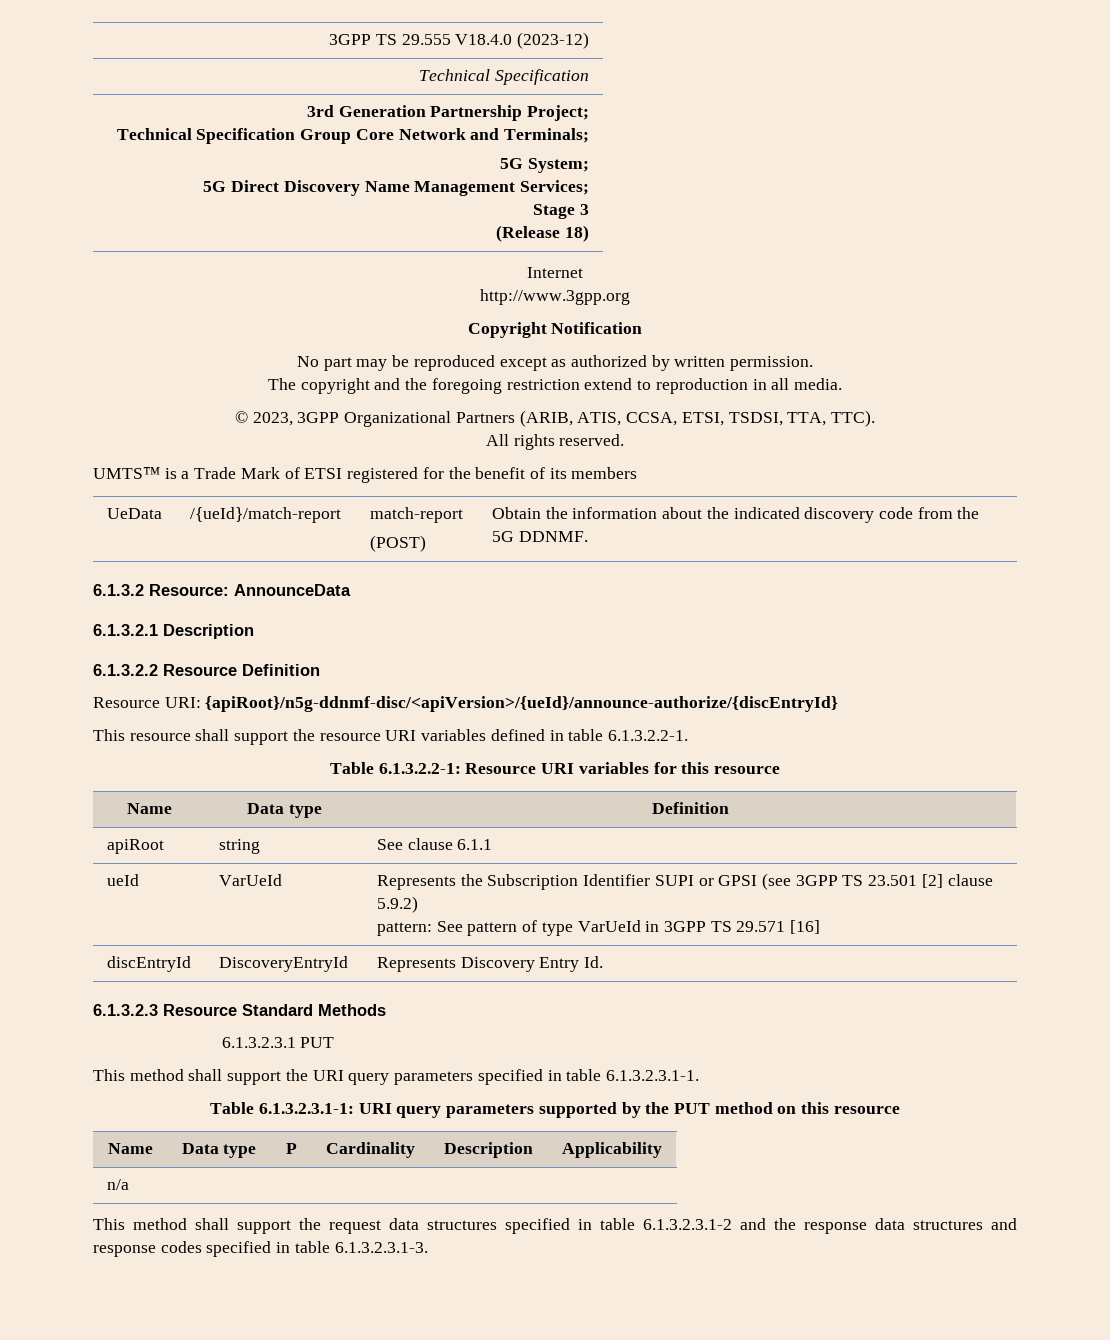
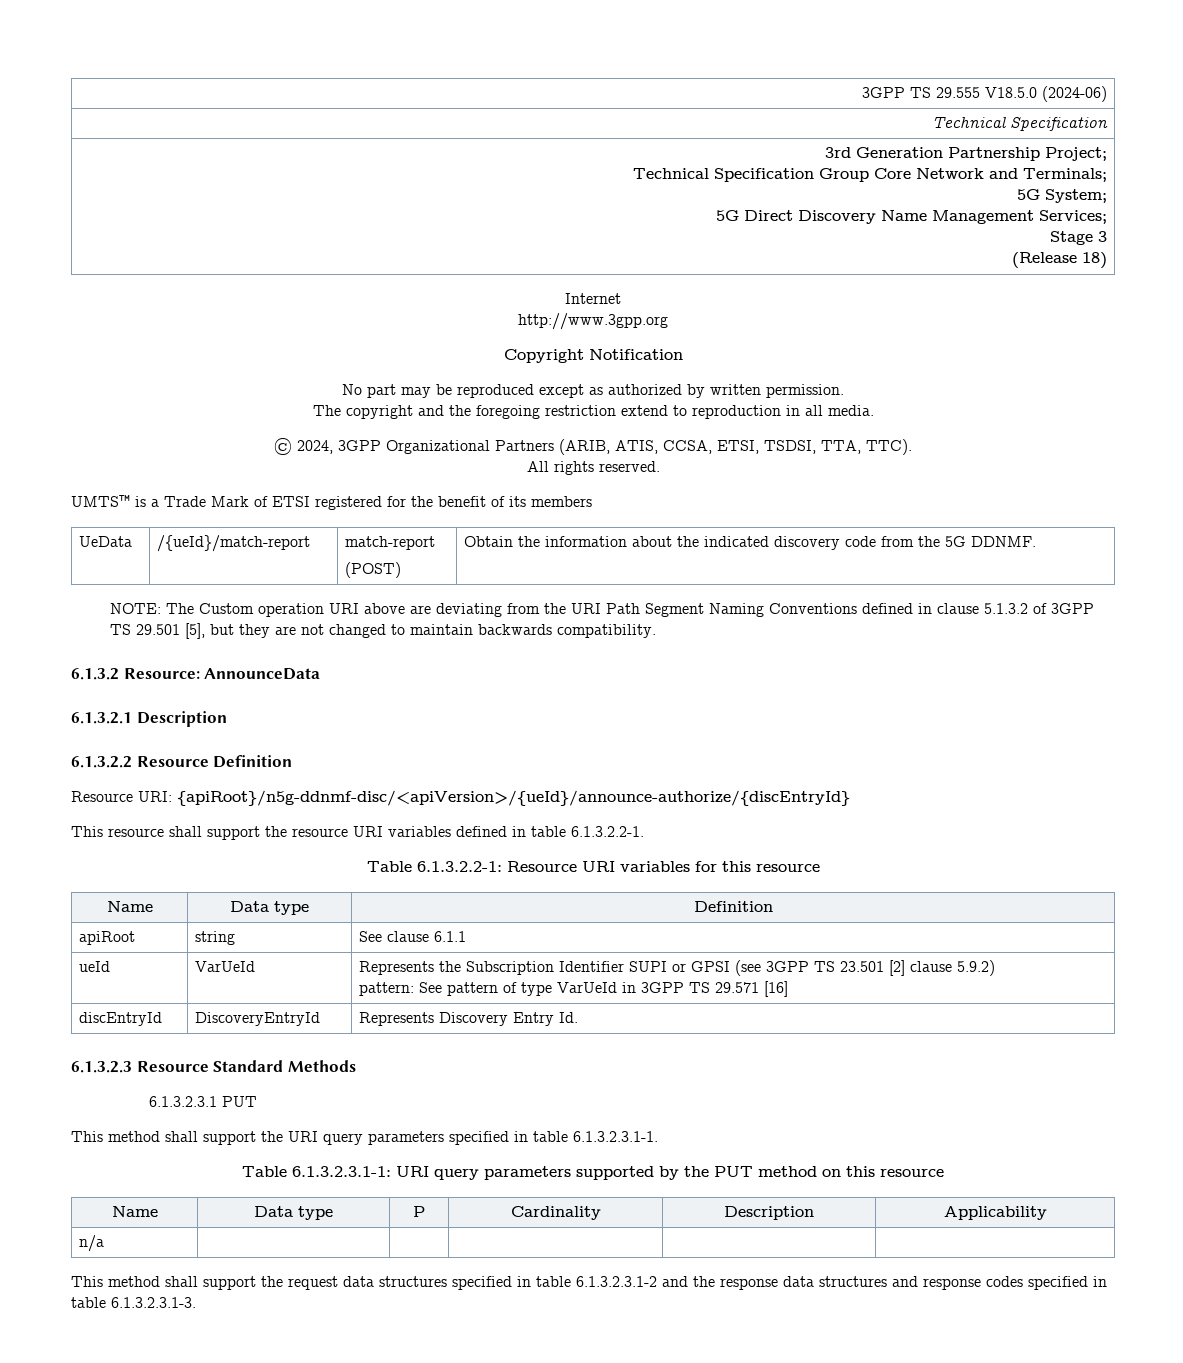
- 3GPP TS 29.555 V18.4.0 (2023-12)
+ 3GPP TS 29.555 V18.5.0 (2024-06)
- © 2023, 3GPP Organizational Partners (ARIB, ATIS, CCSA, ETSI, TSDSI, TTA, TTC).
+ © 2024, 3GPP Organizational Partners (ARIB, ATIS, CCSA, ETSI, TSDSI, TTA, TTC).
+ NOTE: The Custom operation URI above are deviating from the URI Path Segment Naming Conventions defined in clause 5.1.3.2 of 3GPP TS 29.501 [5], but they are not changed to maintain backwards compatibility.

